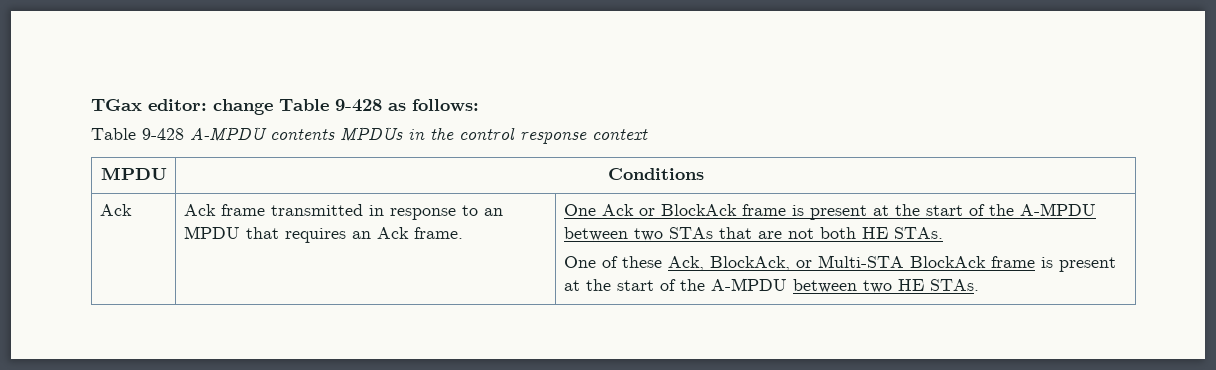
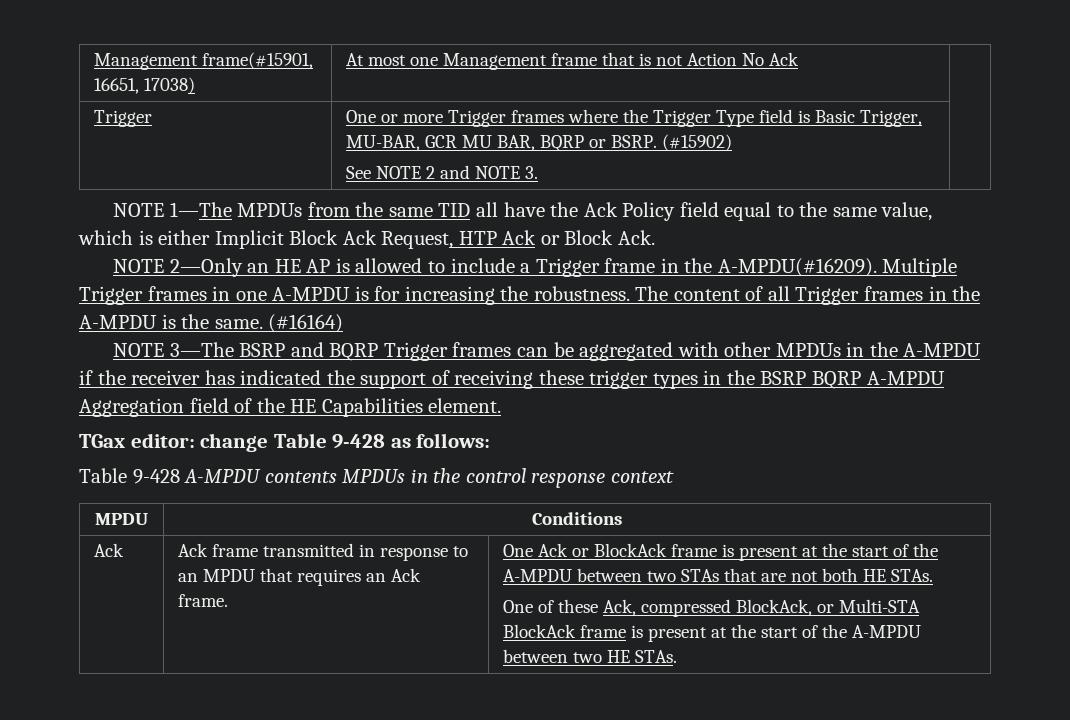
+ Management frame(#15901, 16651, 17038) | At most one Management frame that is not Action No Ack |
+ Trigger | One or more Trigger frames where the Trigger Type field is Basic Trigger, MU-BAR, GCR MU BAR, BQRP or BSRP. (#15902)
+ See NOTE 2 and NOTE 3. |
+ NOTE 1—The MPDUs from the same TID all have the Ack Policy field equal to the same value, which is either Implicit Block Ack Request, HTP Ack or Block Ack.
+ NOTE 2—Only an HE AP is allowed to include a Trigger frame in the A-MPDU(#16209). Multiple Trigger frames in one A-MPDU is for increasing the robustness. The content of all Trigger frames in the A-MPDU is the same. (#16164)
+ NOTE 3—The BSRP and BQRP Trigger frames can be aggregated with other MPDUs in the A-MPDU if the receiver has indicated the support of receiving these trigger types in the BSRP BQRP A-MPDU Aggregation field of the HE Capabilities element.
- One of these Ack, BlockAck, or Multi-STA BlockAck frame is present at the start of the A-MPDU between two HE STAs.
+ One of these Ack, compressed BlockAck, or Multi-STA BlockAck frame is present at the start of the A-MPDU between two HE STAs.

